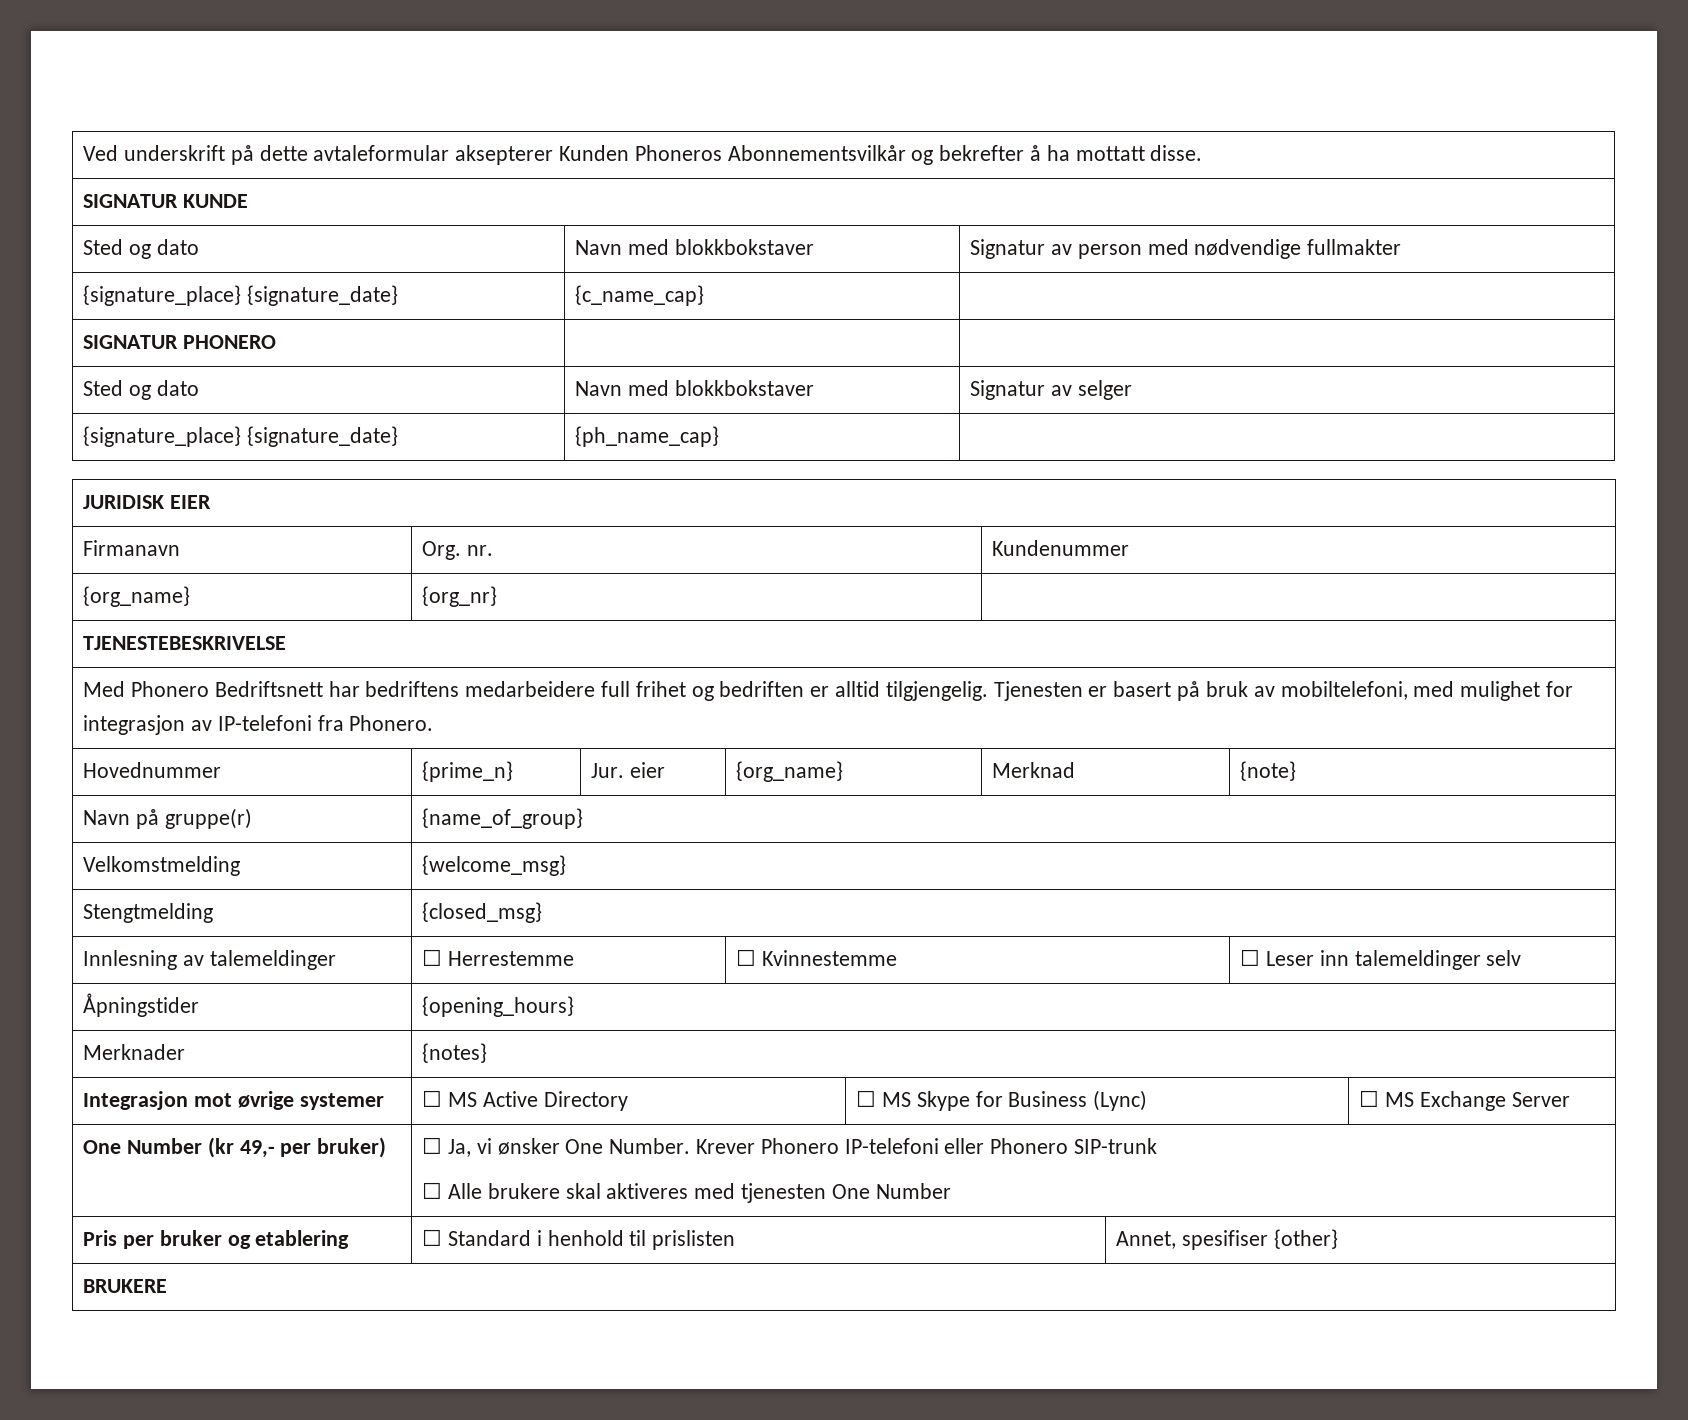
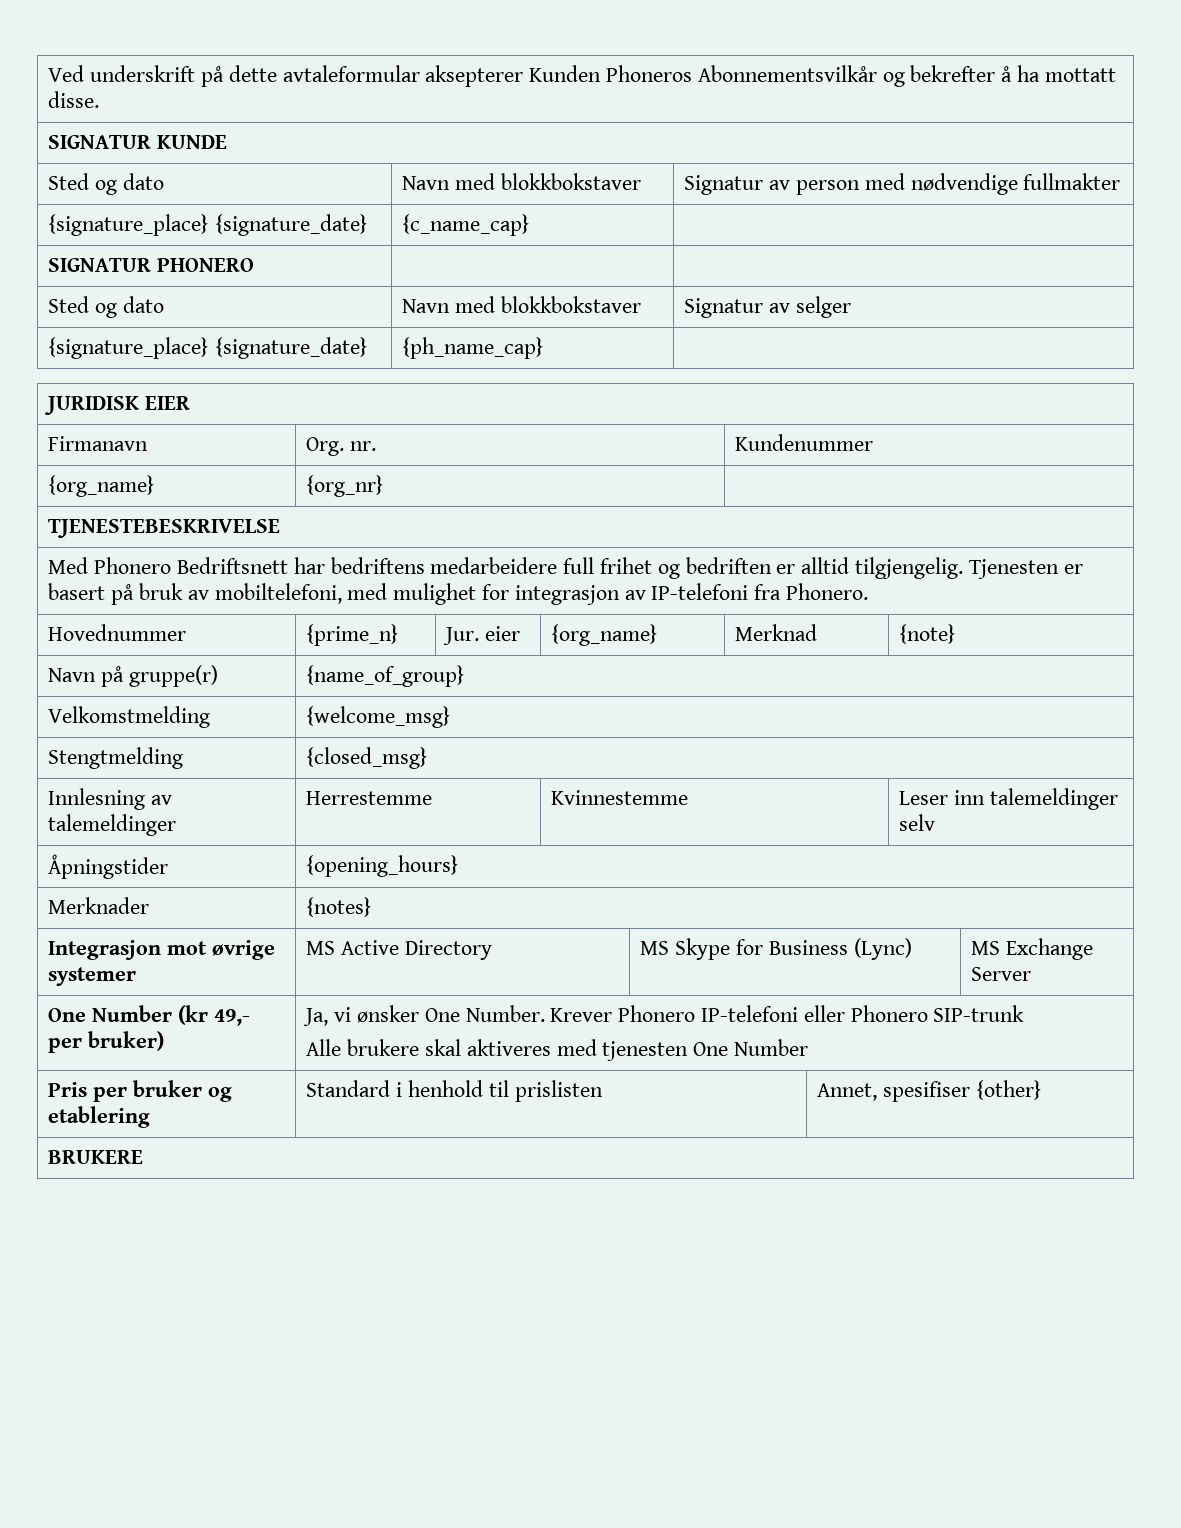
- Innlesning av talemeldinger | ☐ Herrestemme | ☐ Kvinnestemme | ☐ Leser inn talemeldinger selv
+ Innlesning av talemeldinger | Herrestemme | Kvinnestemme | Leser inn talemeldinger selv
- Integrasjon mot øvrige systemer | ☐ MS Active Directory | ☐ MS Skype for Business (Lync) | ☐ MS Exchange Server
+ Integrasjon mot øvrige systemer | MS Active Directory | MS Skype for Business (Lync) | MS Exchange Server
- One Number (kr 49,- per bruker) | ☐ Ja, vi ønsker One Number. Krever Phonero IP-telefoni eller Phonero SIP-trunk
- ☐ Alle brukere skal aktiveres med tjenesten One Number
+ One Number (kr 49,- per bruker) | Ja, vi ønsker One Number. Krever Phonero IP-telefoni eller Phonero SIP-trunk
+ Alle brukere skal aktiveres med tjenesten One Number
- Pris per bruker og etablering | ☐ Standard i henhold til prislisten | Annet, spesifiser {other}
+ Pris per bruker og etablering | Standard i henhold til prislisten | Annet, spesifiser {other}

